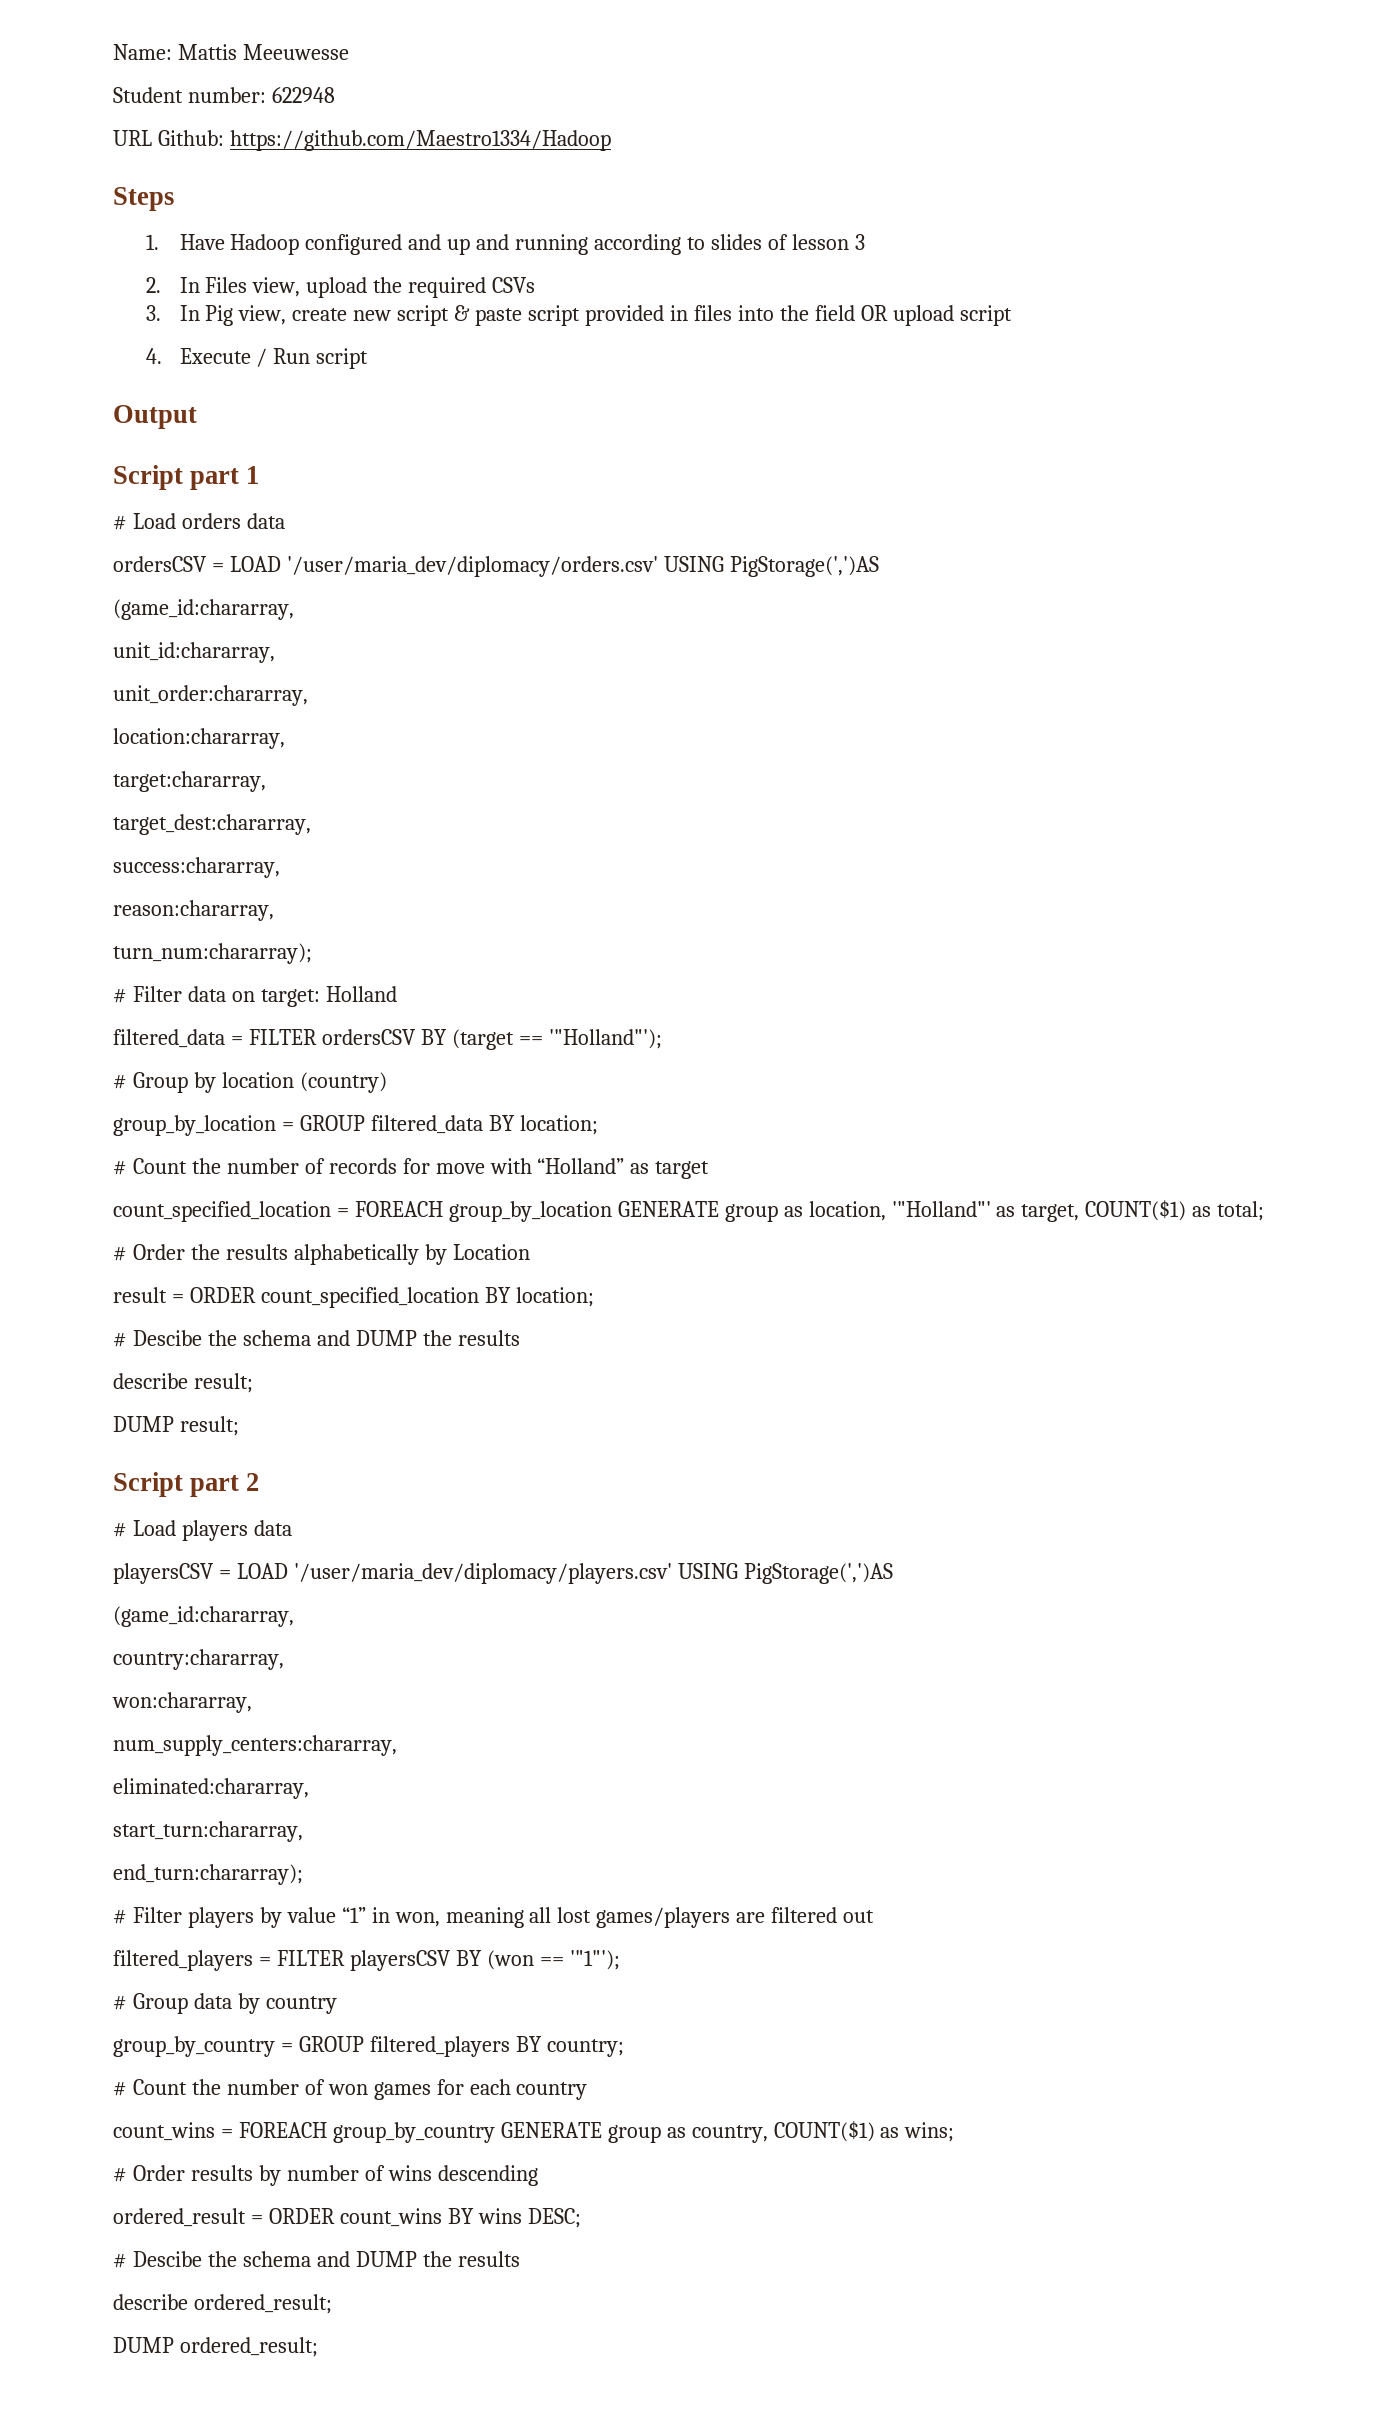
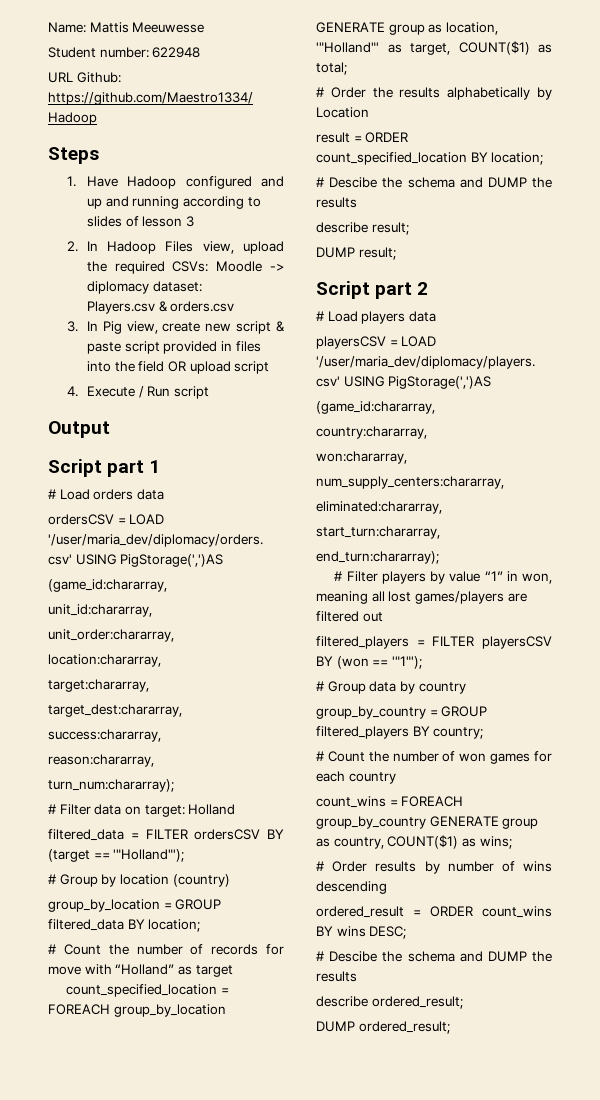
- 2. In Files view, upload the required CSVs
+ 2. In Hadoop Files view, upload the required CSVs: Moodle -> diplomacy dataset:
+ Players.csv & orders.csv

